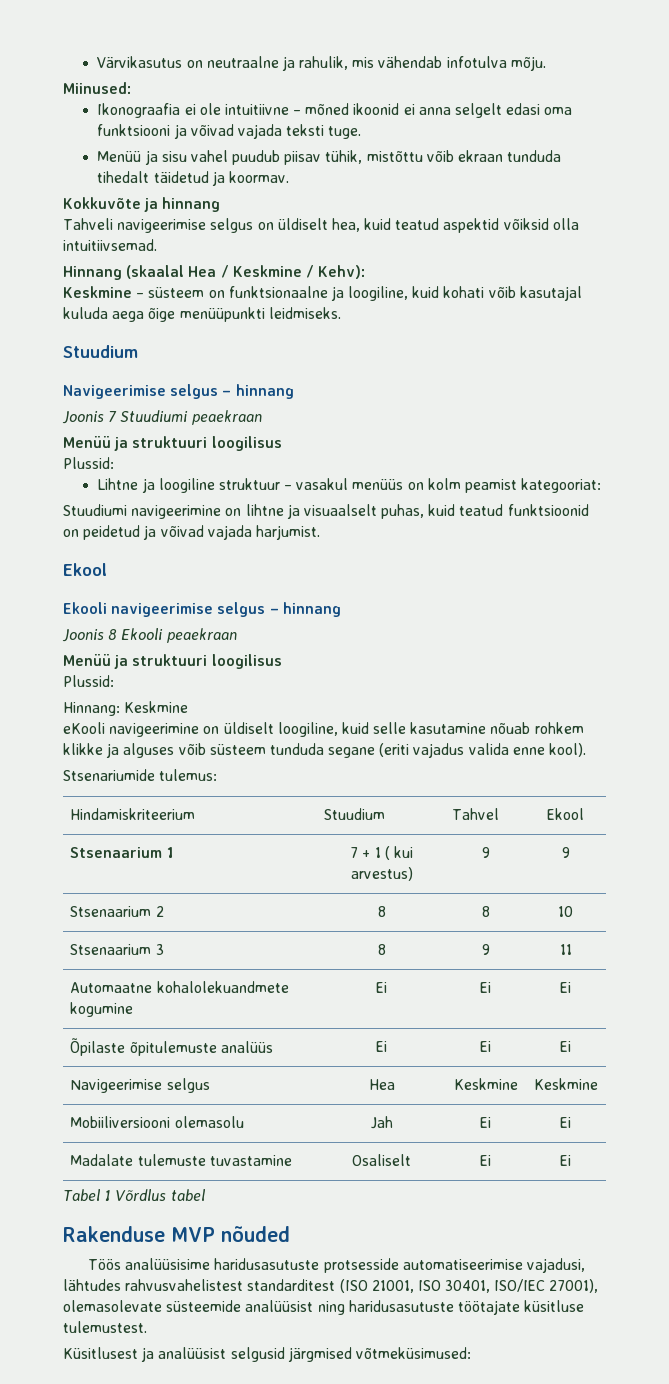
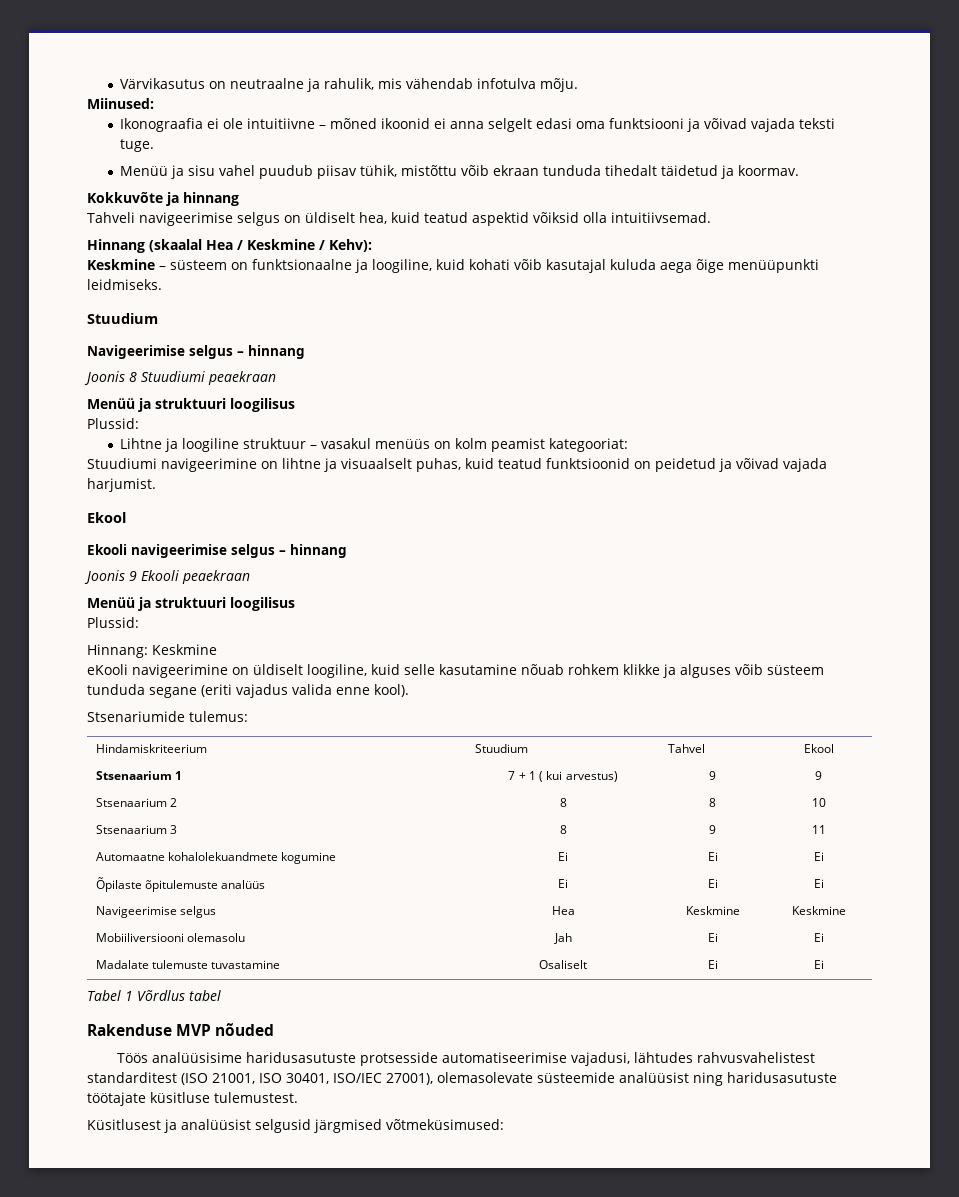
- Joonis 7 Stuudiumi peaekraan
+ Joonis 8 Stuudiumi peaekraan
- Joonis 8 Ekooli peaekraan
+ Joonis 9 Ekooli peaekraan

